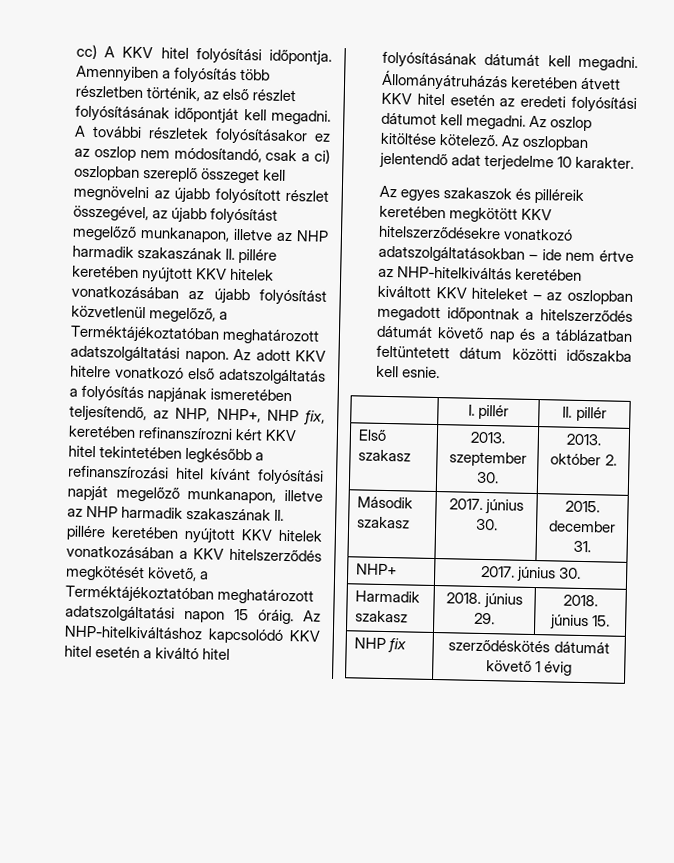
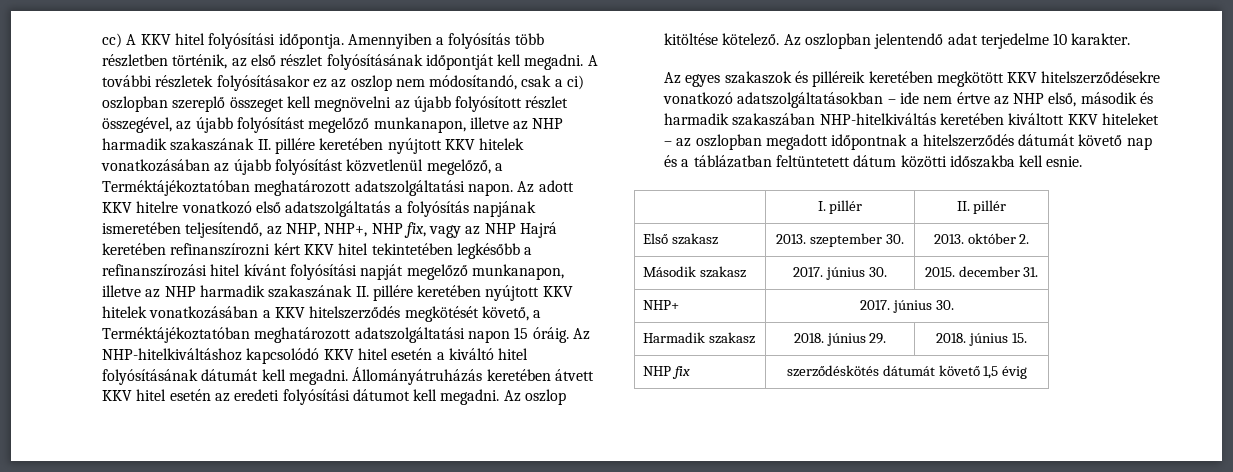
- Az adott KKV hitelre vonatkozó első adatszolgáltatás a folyósítás napjának ismeretében teljesítendő, az NHP, NHP+, NHP fix, keretében refinanszírozni kért KKV hitel tekintetében legkésőbb a refinanszírozási hitel kívánt folyósítási napját megelőző munkanapon, illetve az NHP harmadik szakaszának II. pillére keretében nyújtott KKV hitelek vonatkozásában a KKV hitelszerződés megkötését követő, a Terméktájékoztatóban meghatározott adatszolgáltatási napon 15 óráig.
+ Az adott KKV hitelre vonatkozó első adatszolgáltatás a folyósítás napjának ismeretében teljesítendő, az NHP, NHP+, NHP fix, vagy az NHP Hajrá keretében refinanszírozni kért KKV hitel tekintetében legkésőbb a refinanszírozási hitel kívánt folyósítási napját megelőző munkanapon, illetve az NHP harmadik szakaszának II. pillére keretében nyújtott KKV hitelek vonatkozásában a KKV hitelszerződés megkötését követő, a Terméktájékoztatóban meghatározott adatszolgáltatási napon 15 óráig.
- Az egyes szakaszok és pilléreik keretében megkötött KKV hitelszerződésekre vonatkozó adatszolgáltatásokban – ide nem értve az NHP-hitelkiváltás keretében kiváltott KKV hiteleket – az oszlopban megadott időpontnak a hitelszerződés dátumát követő nap és a táblázatban feltüntetett dátum közötti időszakba kell esnie.
+ Az egyes szakaszok és pilléreik keretében megkötött KKV hitelszerződésekre vonatkozó adatszolgáltatásokban – ide nem értve az NHP első, második és harmadik szakaszában NHP-hitelkiváltás keretében kiváltott KKV hiteleket – az oszlopban megadott időpontnak a hitelszerződés dátumát követő nap és a táblázatban feltüntetett dátum közötti időszakba kell esnie.
- NHP fix | szerződéskötés dátumát követő 1 évig
+ NHP fix | szerződéskötés dátumát követő 1,5 évig

